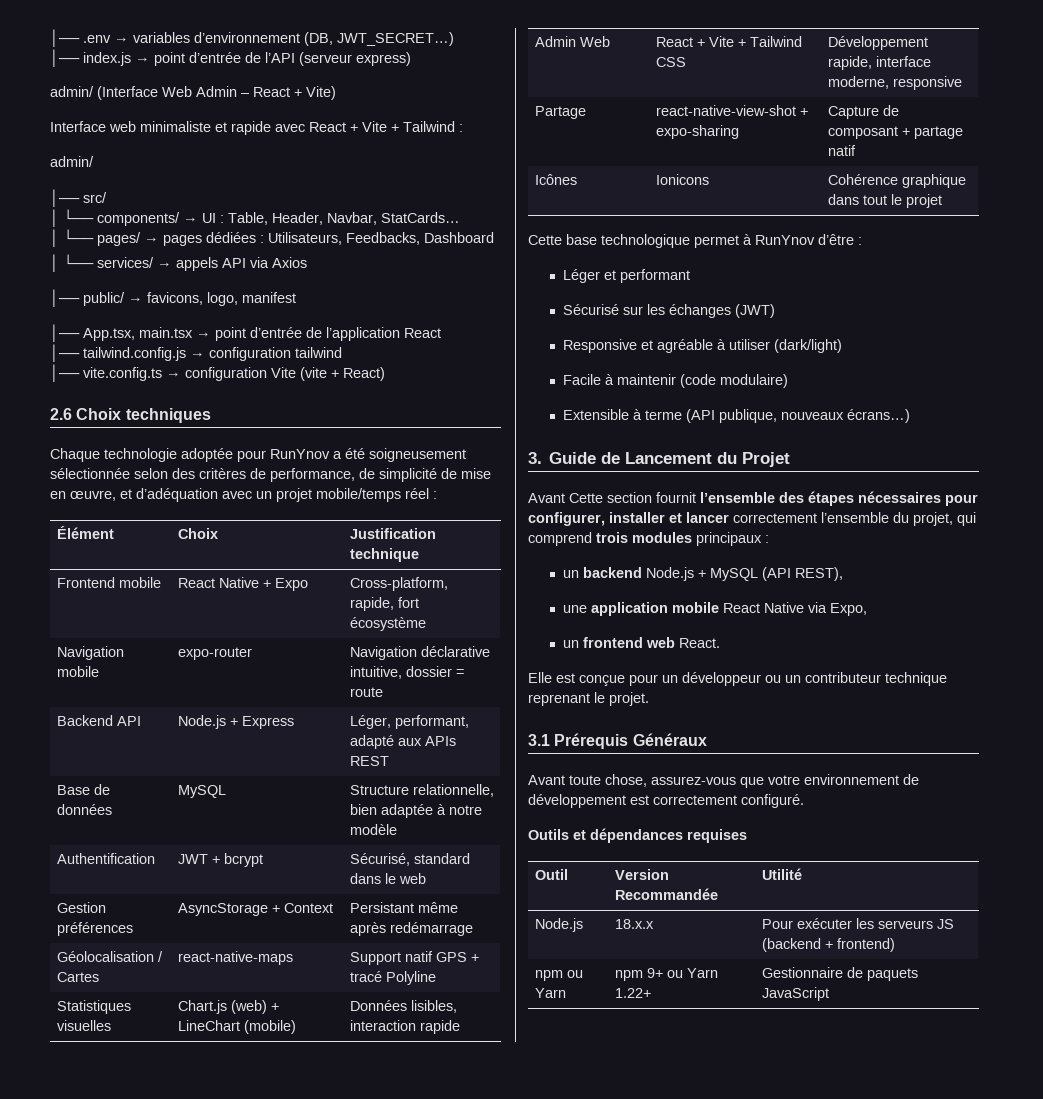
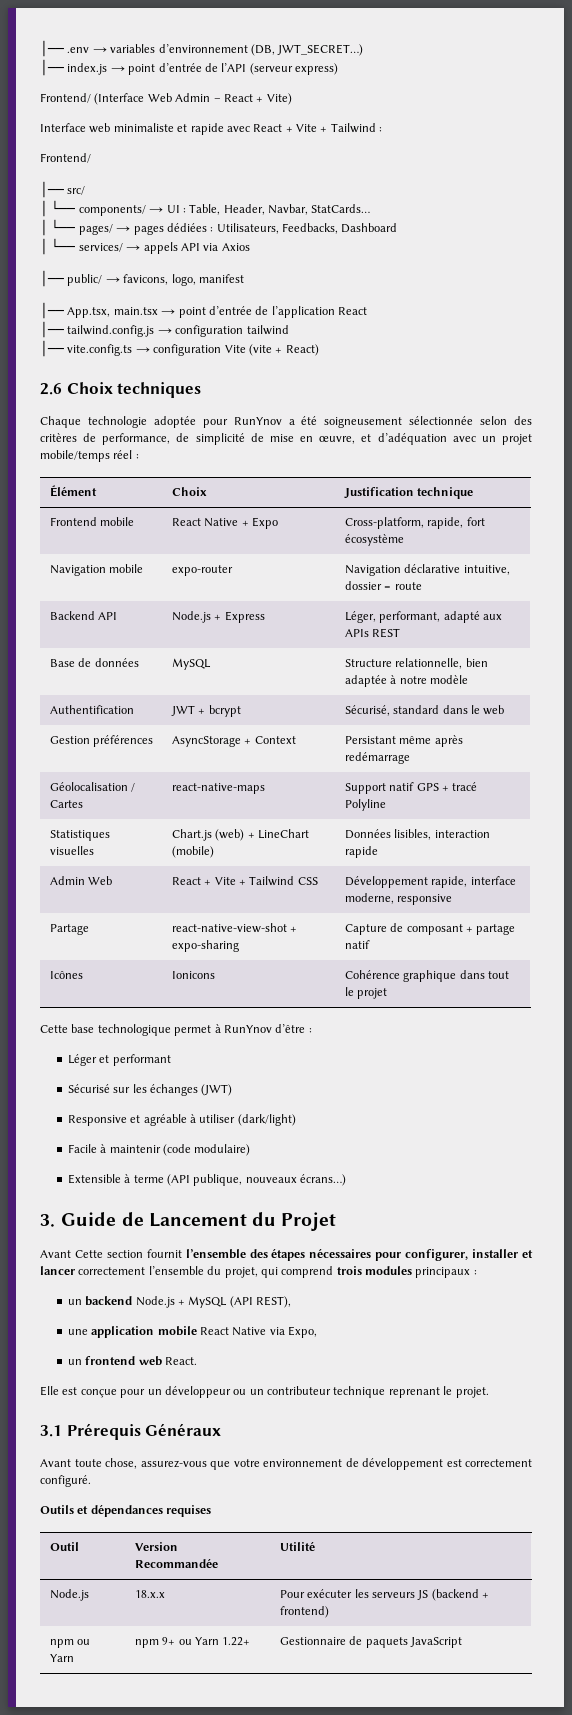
- admin/ (Interface Web Admin – React + Vite)
+ Frontend/ (Interface Web Admin – React + Vite)
  Interface web minimaliste et rapide avec React + Vite + Tailwind :
- admin/
+ Frontend/

